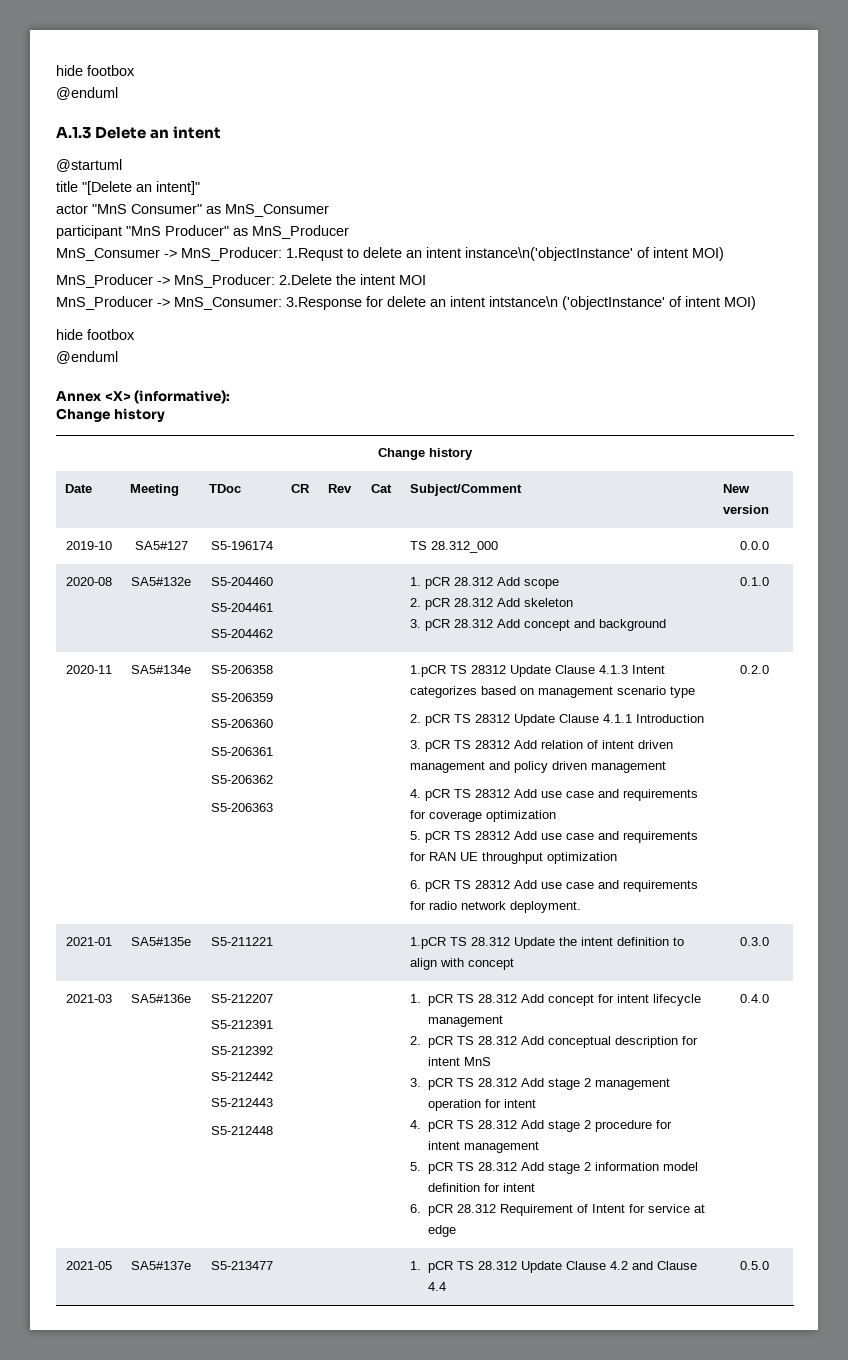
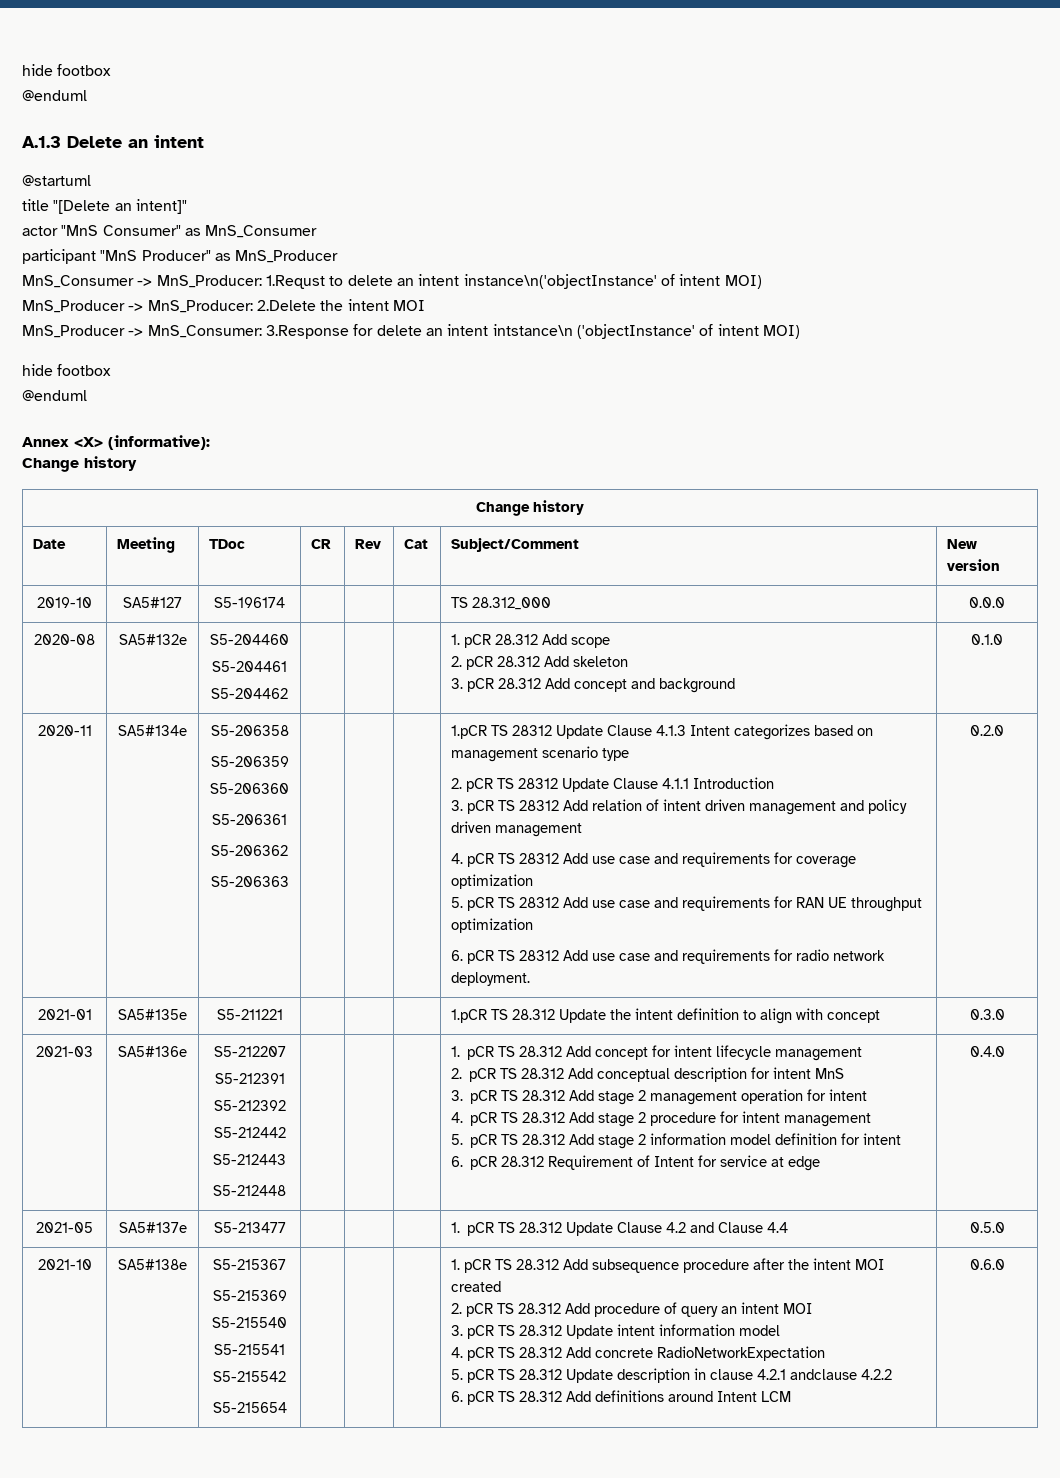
+ 2021-10 | SA5#138e | S5-215367
+ S5-215369
+ S5-215540
+ S5-215541
+ S5-215542
+ S5-215654 | | | | 1. pCR TS 28.312 Add subsequence procedure after the intent MOI created
+ 2. pCR TS 28.312 Add procedure of query an intent MOI
+ 3. pCR TS 28.312 Update intent information model
+ 4. pCR TS 28.312 Add concrete RadioNetworkExpectation
+ 5. pCR TS 28.312 Update description in clause 4.2.1 andclause 4.2.2
+ 6. pCR TS 28.312 Add definitions around Intent LCM | 0.6.0

